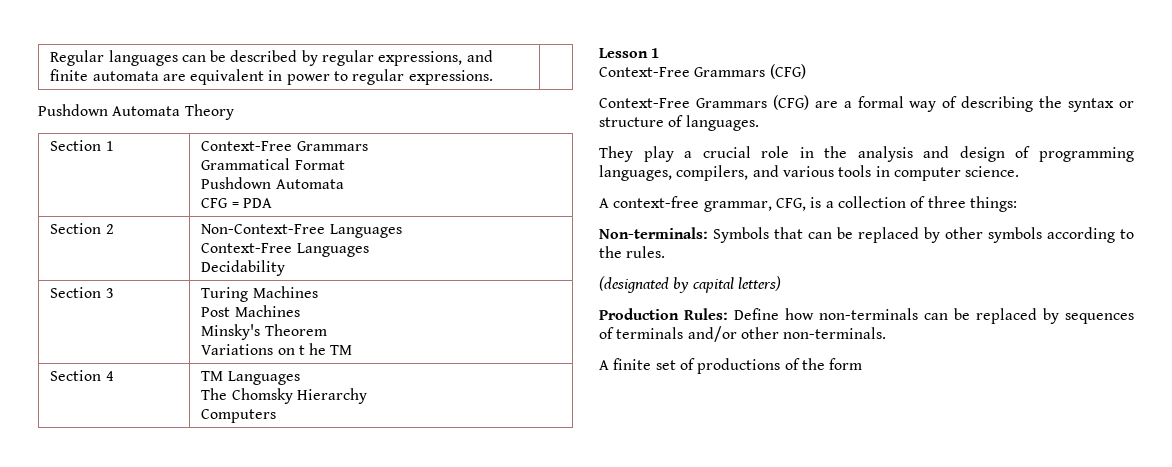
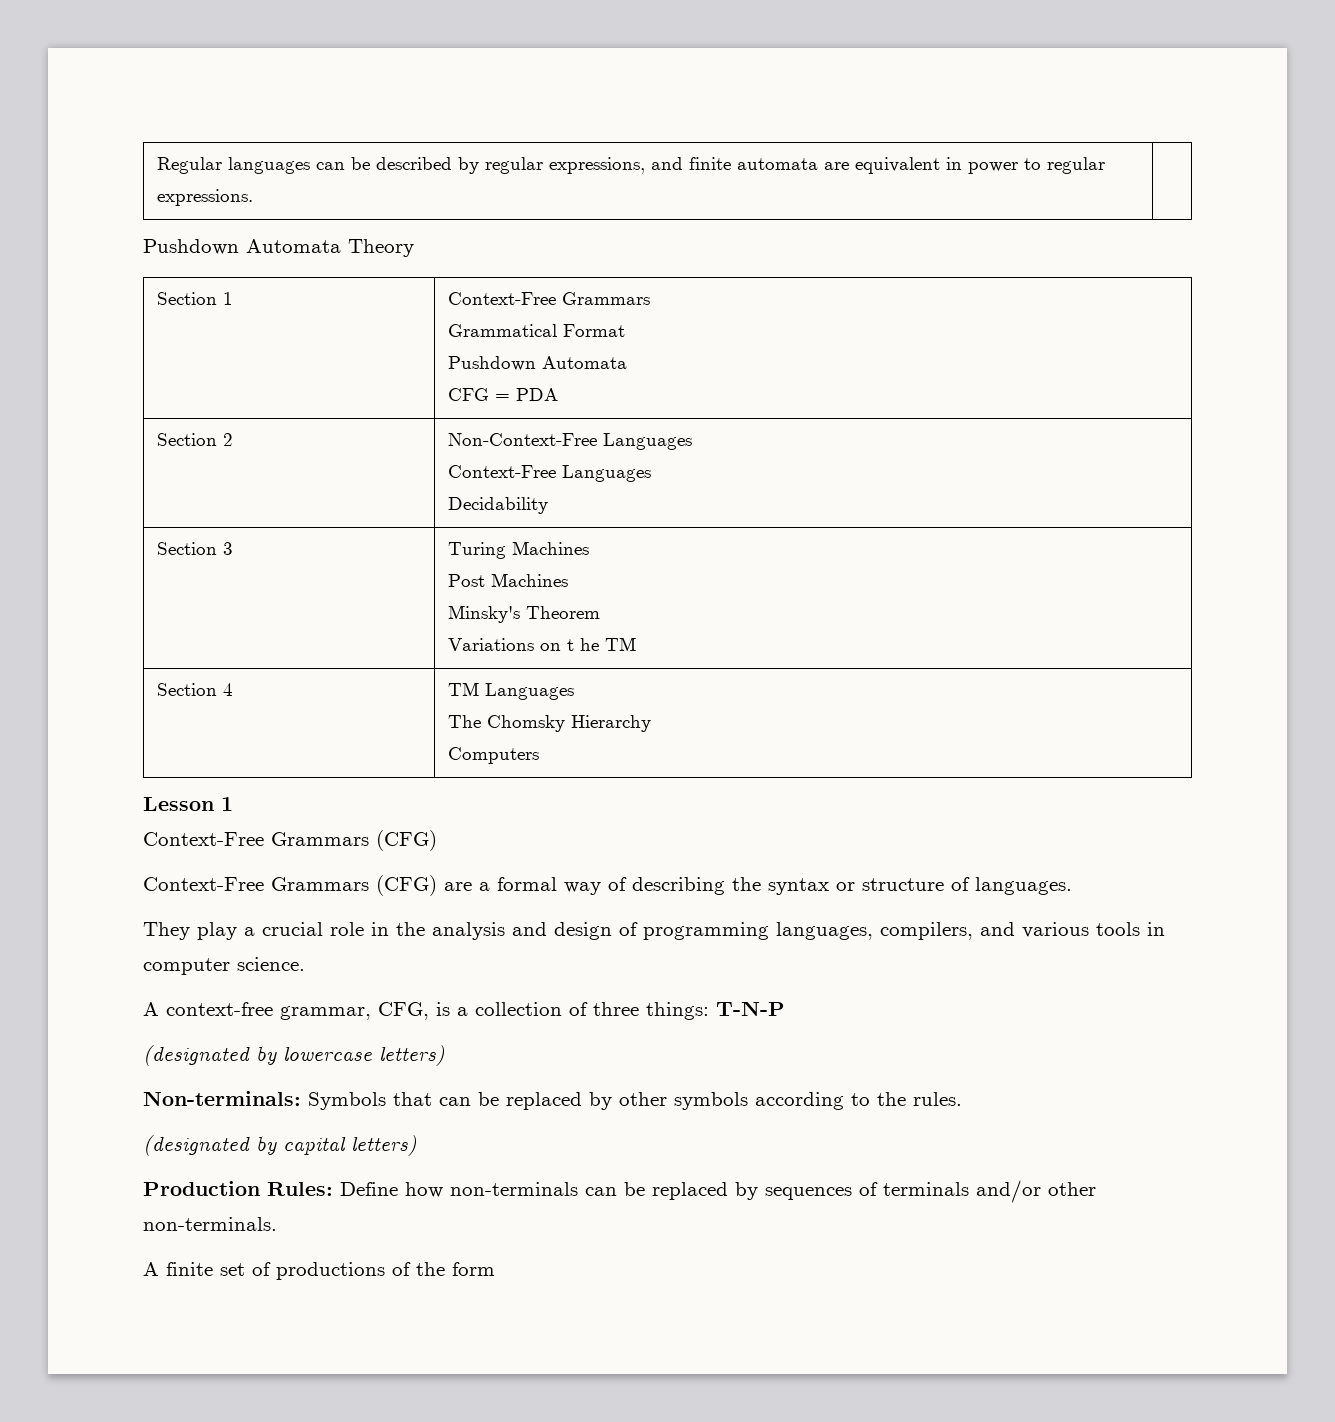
- A context-free grammar, CFG, is a collection of three things:
+ A context-free grammar, CFG, is a collection of three things: T-N-P
+ (designated by lowercase letters)

